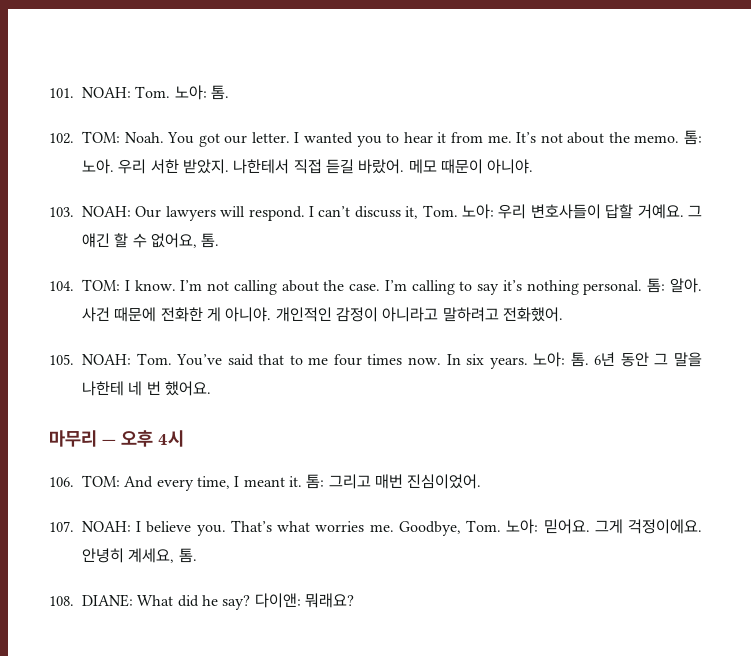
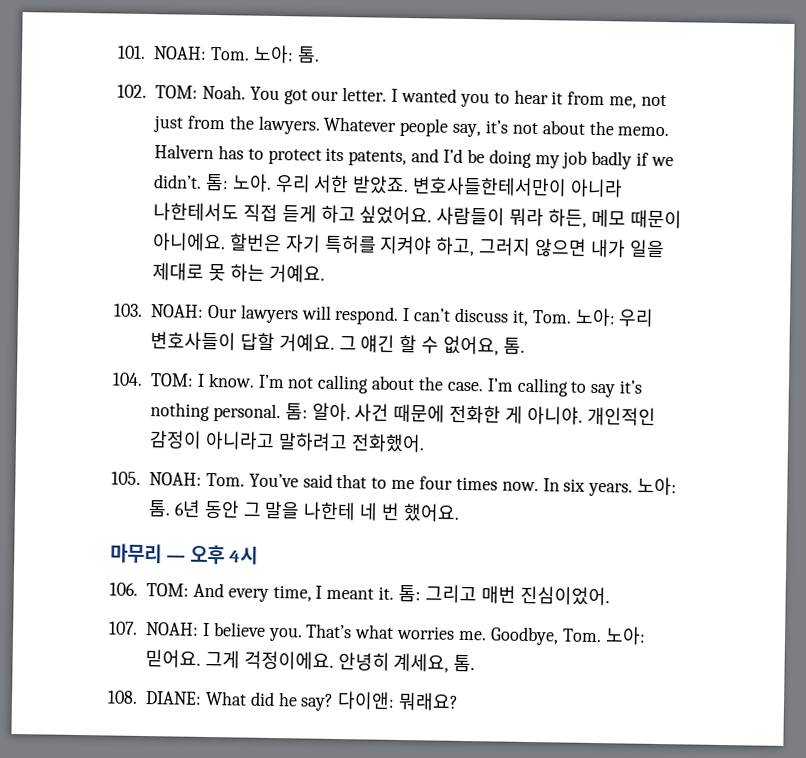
- I wanted you to hear it from me. It’s not about the memo. 톰: 노아. 우리 서한 받았지. 나한테서 직접 듣길 바랐어. 메모 때문이 아니야.
+ I wanted you to hear it from me, not just from the lawyers. Whatever people say, it’s not about the memo. Halvern has to protect its patents, and I’d be doing my job badly if we didn’t. 톰: 노아. 우리 서한 받았죠. 변호사들한테서만이 아니라 나한테서도 직접 듣게 하고 싶었어요. 사람들이 뭐라 하든, 메모 때문이 아니에요. 할번은 자기 특허를 지켜야 하고, 그러지 않으면 내가 일을 제대로 못 하는 거예요.

